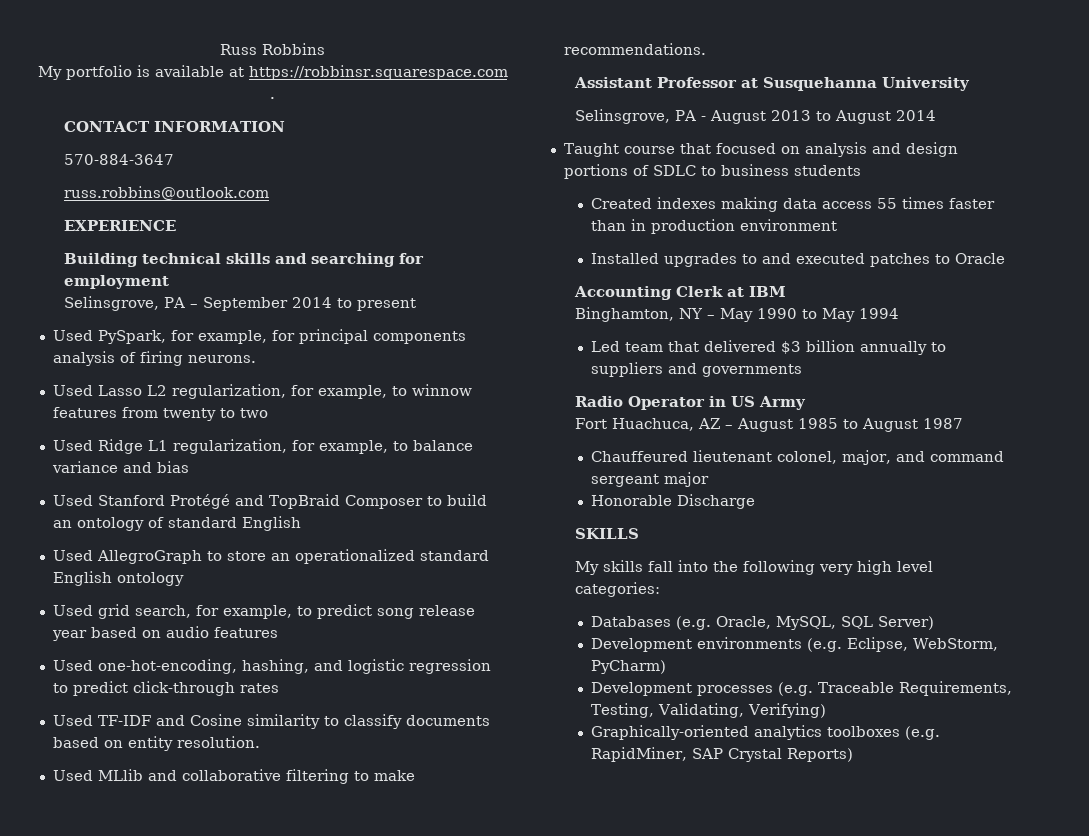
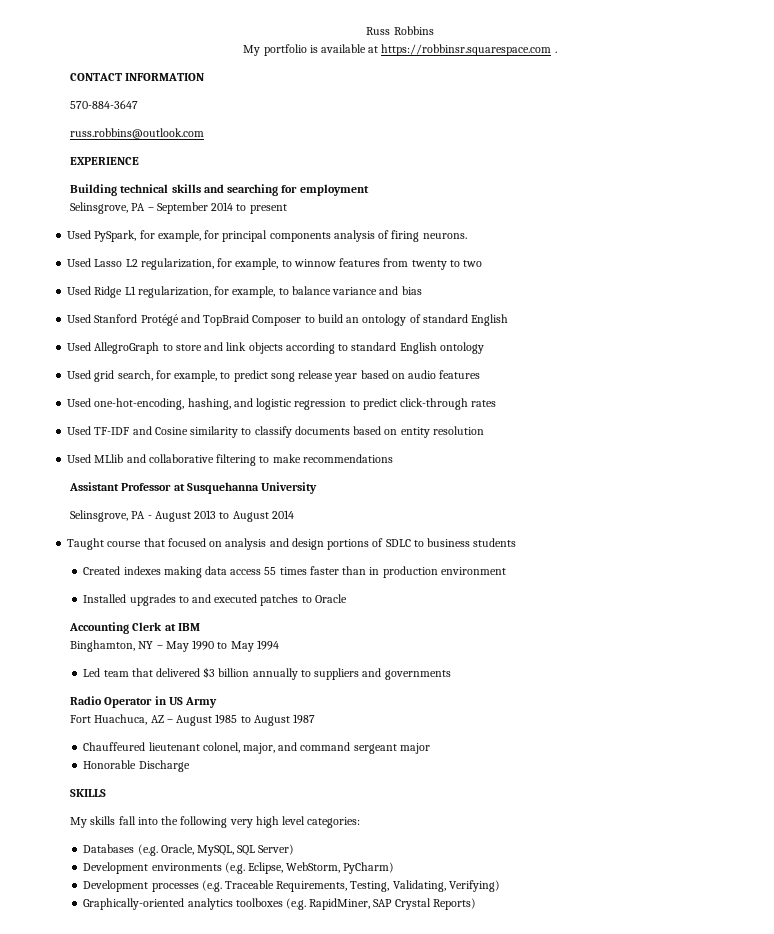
- Used AllegroGraph to store an operationalized standard English ontology
+ Used AllegroGraph to store and link objects according to standard English ontology
- Used TF-IDF and Cosine similarity to classify documents based on entity resolution.
+ Used TF-IDF and Cosine similarity to classify documents based on entity resolution
- Used MLlib and collaborative filtering to make recommendations.
+ Used MLlib and collaborative filtering to make recommendations

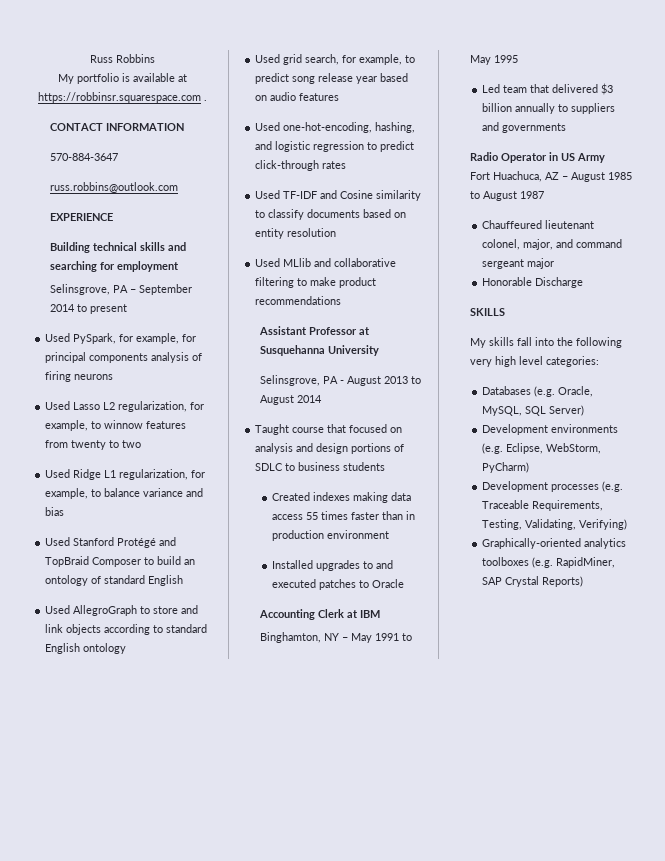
- Used PySpark, for example, for principal components analysis of firing neurons.
+ Used PySpark, for example, for principal components analysis of firing neurons
- Used MLlib and collaborative filtering to make recommendations
+ Used MLlib and collaborative filtering to make product recommendations
- Binghamton, NY – May 1990 to May 1994
+ Binghamton, NY – May 1991 to May 1995

